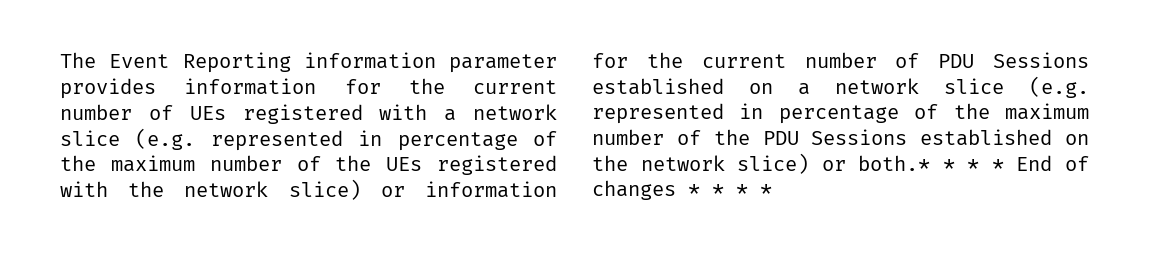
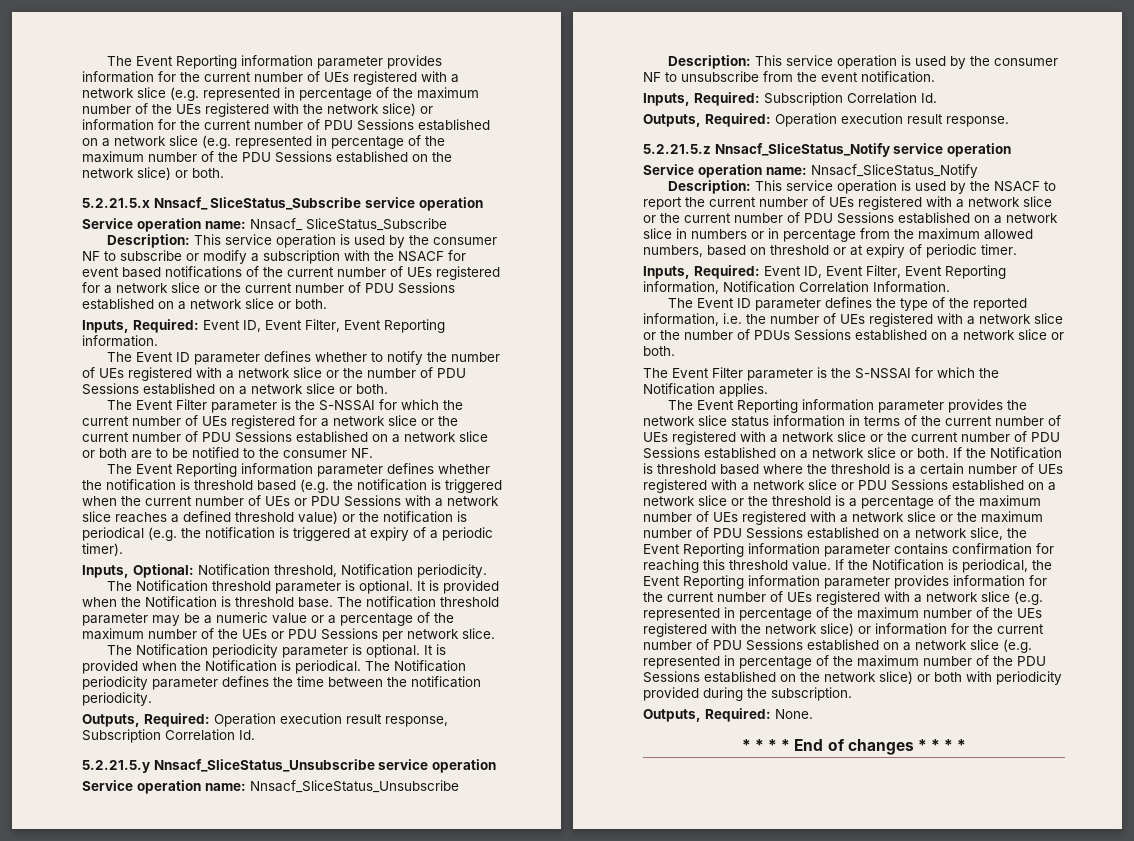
- The Event Reporting information parameter provides information for the current number of UEs registered with a network slice (e.g. represented in percentage of the maximum number of the UEs registered with the network slice) or information for the current number of PDU Sessions established on a network slice (e.g. represented in percentage of the maximum number of the PDU Sessions established on the network slice) or both.* * * * End of changes * * * *
+ The Event Reporting information parameter provides information for the current number of UEs registered with a network slice (e.g. represented in percentage of the maximum number of the UEs registered with the network slice) or information for the current number of PDU Sessions established on a network slice (e.g. represented in percentage of the maximum number of the PDU Sessions established on the network slice) or both.
+ 5.2.21.5.x Nnsacf_ SliceStatus_Subscribe service operation
+ Service operation name: Nnsacf_ SliceStatus_Subscribe
+ Description: This service operation is used by the consumer NF to subscribe or modify a subscription with the NSACF for event based notifications of the current number of UEs registered for a network slice or the current number of PDU Sessions established on a network slice or both.
+ Inputs, Required: Event ID, Event Filter, Event Reporting information.
+ The Event ID parameter defines whether to notify the number of UEs registered with a network slice or the number of PDU Sessions established on a network slice or both.
+ The Event Filter parameter is the S-NSSAI for which the current number of UEs registered for a network slice or the current number of PDU Sessions established on a network slice or both are to be notified to the consumer NF.
+ The Event Reporting information parameter defines whether the notification is threshold based (e.g. the notification is triggered when the current number of UEs or PDU Sessions with a network slice reaches a defined threshold value) or the notification is periodical (e.g. the notification is triggered at expiry of a periodic timer).
+ Inputs, Optional: Notification threshold, Notification periodicity.
+ The Notification threshold parameter is optional. It is provided when the Notification is threshold base. The notification threshold parameter may be a numeric value or a percentage of the maximum number of the UEs or PDU Sessions per network slice.
+ The Notification periodicity parameter is optional. It is provided when the Notification is periodical. The Notification periodicity parameter defines the time between the notification periodicity.
+ Outputs, Required: Operation execution result response, Subscription Correlation Id.
+ 5.2.21.5.y Nnsacf_SliceStatus_Unsubscribe service operation
+ Service operation name: Nnsacf_SliceStatus_Unsubscribe
+ Description: This service operation is used by the consumer NF to unsubscribe from the event notification.
+ Inputs, Required: Subscription Correlation Id.
+ Outputs, Required: Operation execution result response.
+ 5.2.21.5.z Nnsacf_SliceStatus_Notify service operation
+ Service operation name: Nnsacf_SliceStatus_Notify
+ Description: This service operation is used by the NSACF to report the current number of UEs registered with a network slice or the current number of PDU Sessions established on a network slice in numbers or in percentage from the maximum allowed numbers, based on threshold or at expiry of periodic timer.
+ Inputs, Required: Event ID, Event Filter, Event Reporting information, Notification Correlation Information.
+ The Event ID parameter defines the type of the reported information, i.e. the number of UEs registered with a network slice or the number of PDUs Sessions established on a network slice or both.
+ The Event Filter parameter is the S-NSSAI for which the Notification applies.
+ The Event Reporting information parameter provides the network slice status information in terms of the current number of UEs registered with a network slice or the current number of PDU Sessions established on a network slice or both. If the Notification is threshold based where the threshold is a certain number of UEs registered with a network slice or PDU Sessions established on a network slice or the threshold is a percentage of the maximum number of UEs registered with a network slice or the maximum number of PDU Sessions established on a network slice, the Event Reporting information parameter contains confirmation for reaching this threshold value. If the Notification is periodical, the Event Reporting information parameter provides information for the current number of UEs registered with a network slice (e.g. represented in percentage of the maximum number of the UEs registered with the network slice) or information for the current number of PDU Sessions established on a network slice (e.g. represented in percentage of the maximum number of the PDU Sessions established on the network slice) or both with periodicity provided during the subscription.
+ Outputs, Required: None.
+ * * * * End of changes * * * *

